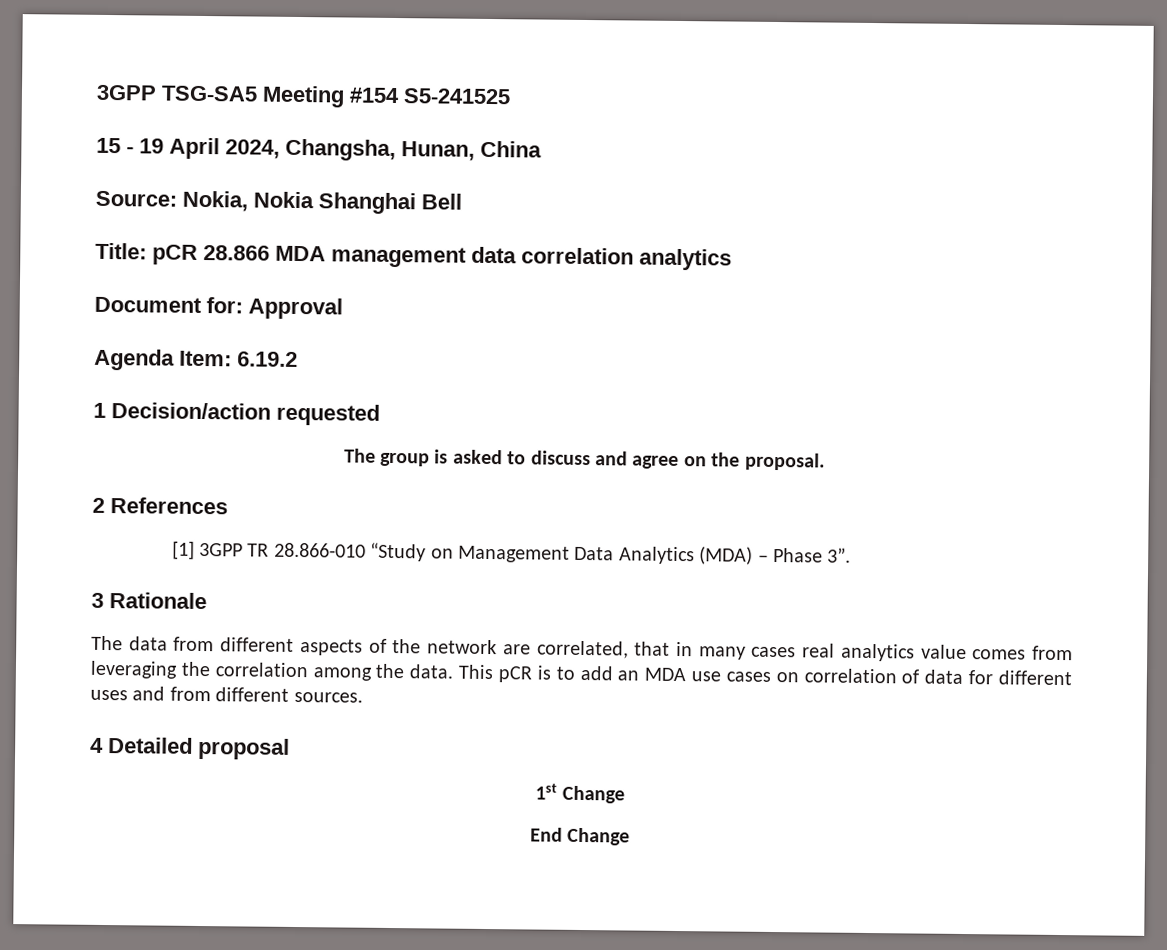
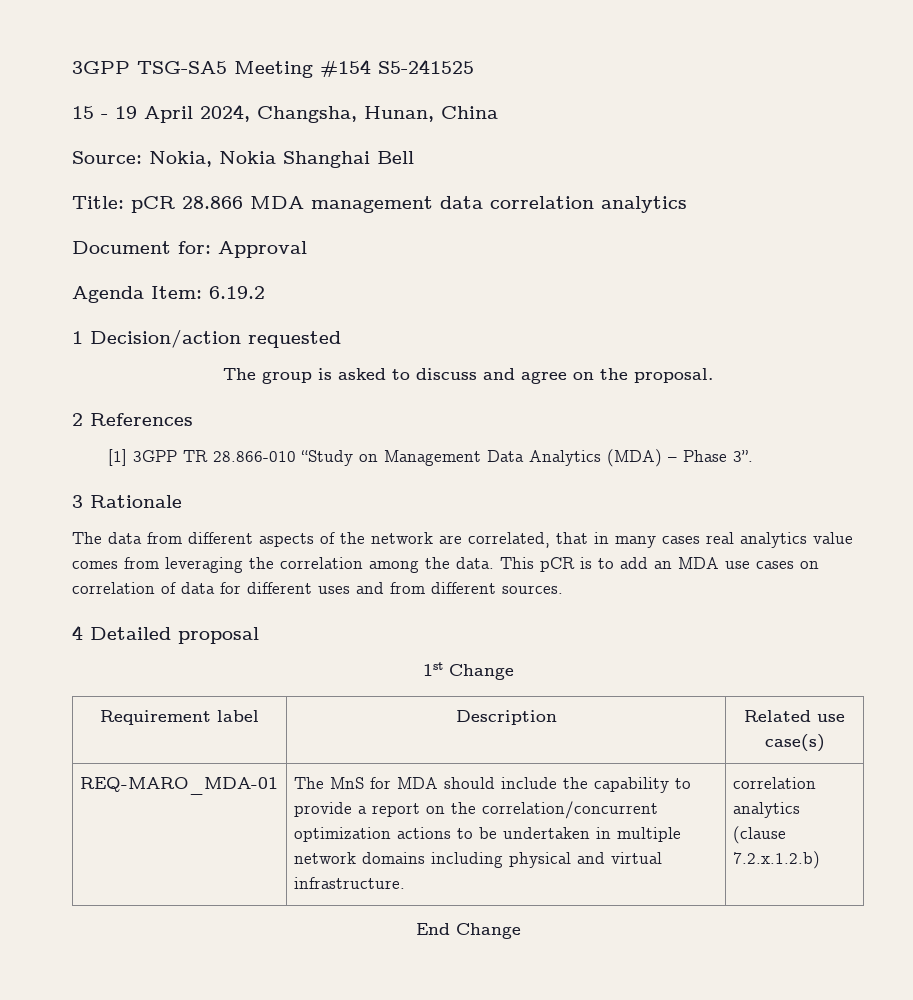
+ Requirement label | Description | Related use case(s)
+ REQ-MARO_MDA-01 | The MnS for MDA should include the capability to provide a report on the correlation/concurrent optimization actions to be undertaken in multiple network domains including physical and virtual infrastructure. | correlation analytics (clause 7.2.x.1.2.b)

